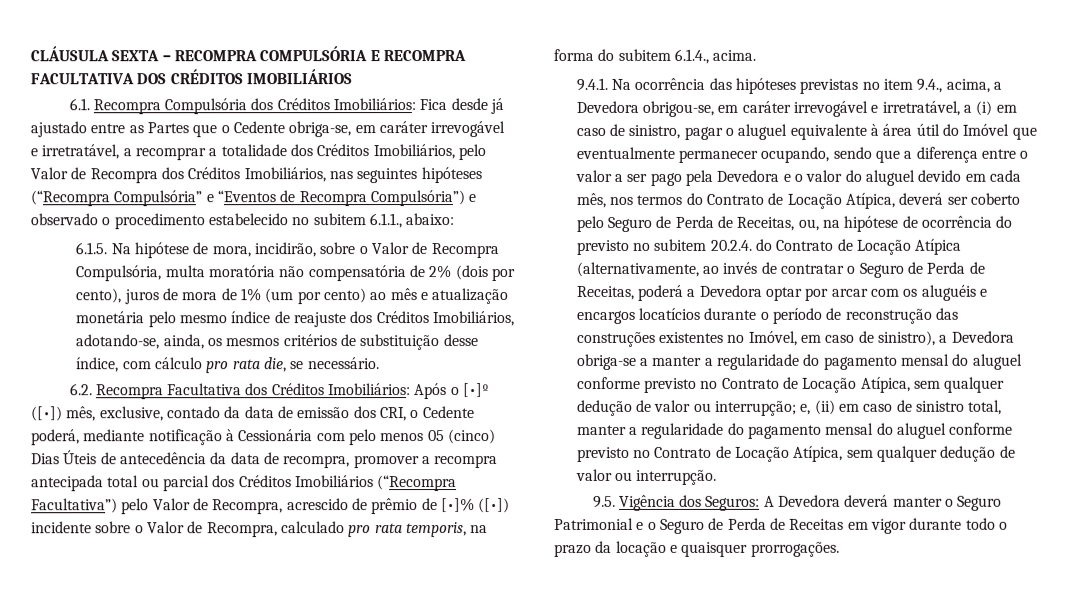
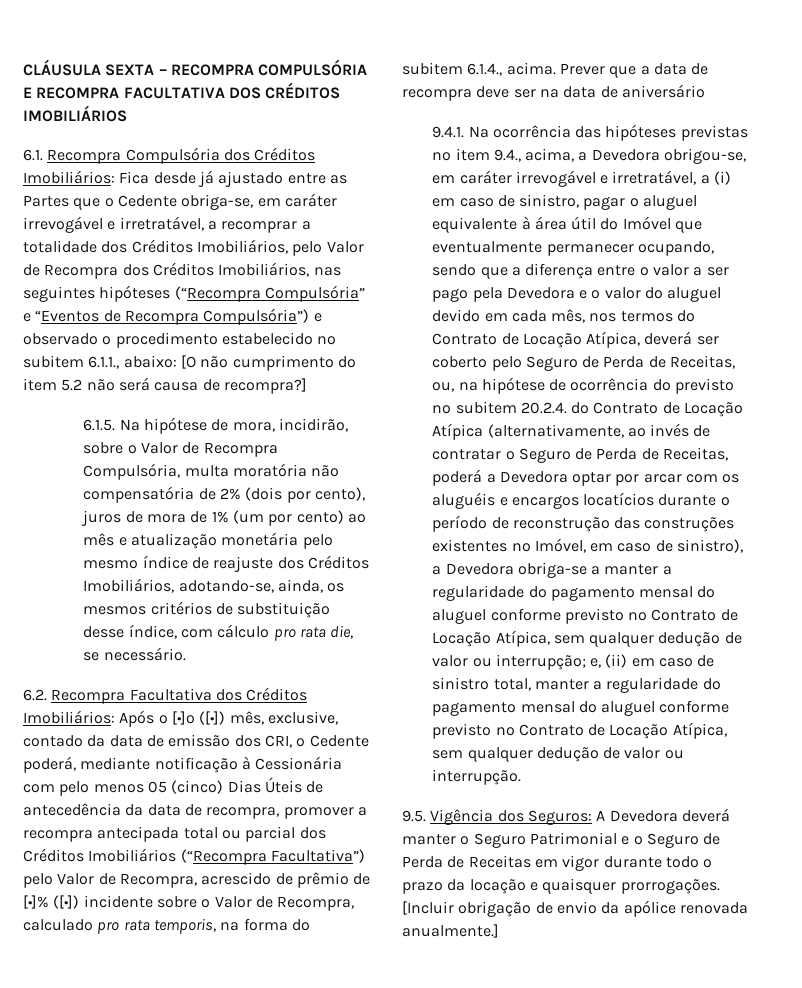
- 6.1. Recompra Compulsória dos Créditos Imobiliários: Fica desde já ajustado entre as Partes que o Cedente obriga-se, em caráter irrevogável e irretratável, a recomprar a totalidade dos Créditos Imobiliários, pelo Valor de Recompra dos Créditos Imobiliários, nas seguintes hipóteses (“Recompra Compulsória” e “Eventos de Recompra Compulsória”) e observado o procedimento estabelecido no subitem 6.1.1., abaixo:
+ 6.1. Recompra Compulsória dos Créditos Imobiliários: Fica desde já ajustado entre as Partes que o Cedente obriga-se, em caráter irrevogável e irretratável, a recomprar a totalidade dos Créditos Imobiliários, pelo Valor de Recompra dos Créditos Imobiliários, nas seguintes hipóteses (“Recompra Compulsória” e “Eventos de Recompra Compulsória”) e observado o procedimento estabelecido no subitem 6.1.1., abaixo: [O não cumprimento do item 5.2 não será causa de recompra?]
+ Prever que a data de recompra deve ser na data de aniversário
+ [Incluir obrigação de envio da apólice renovada anualmente.]

